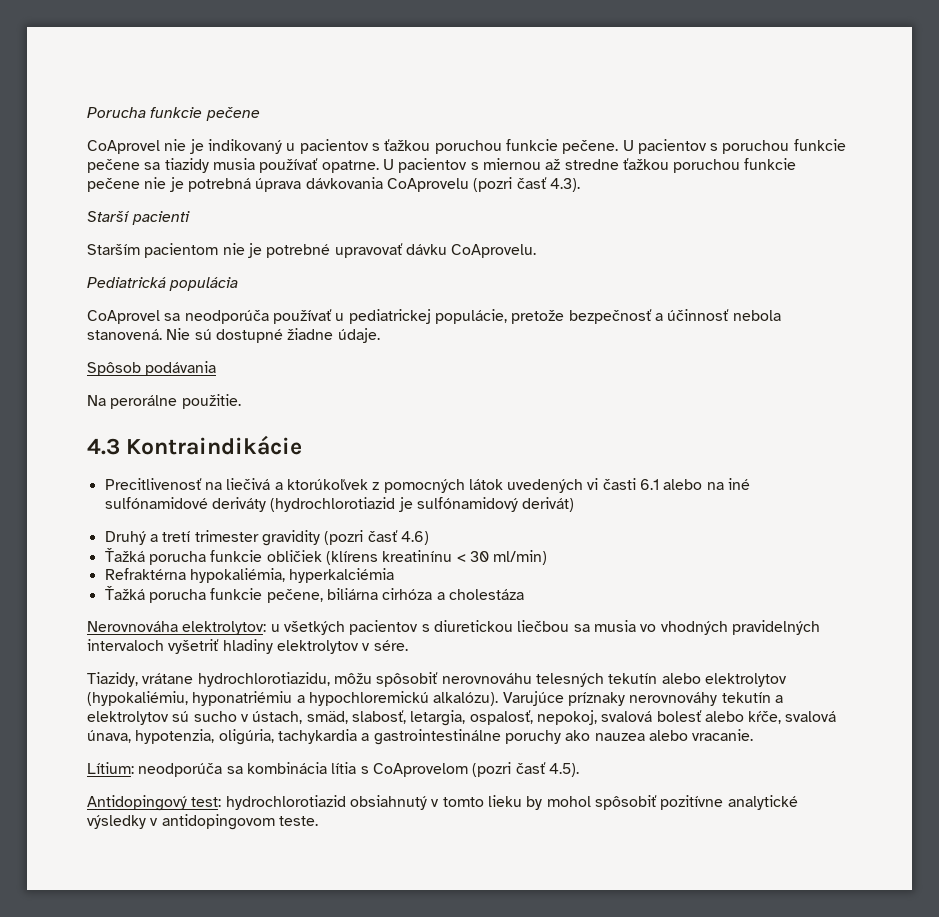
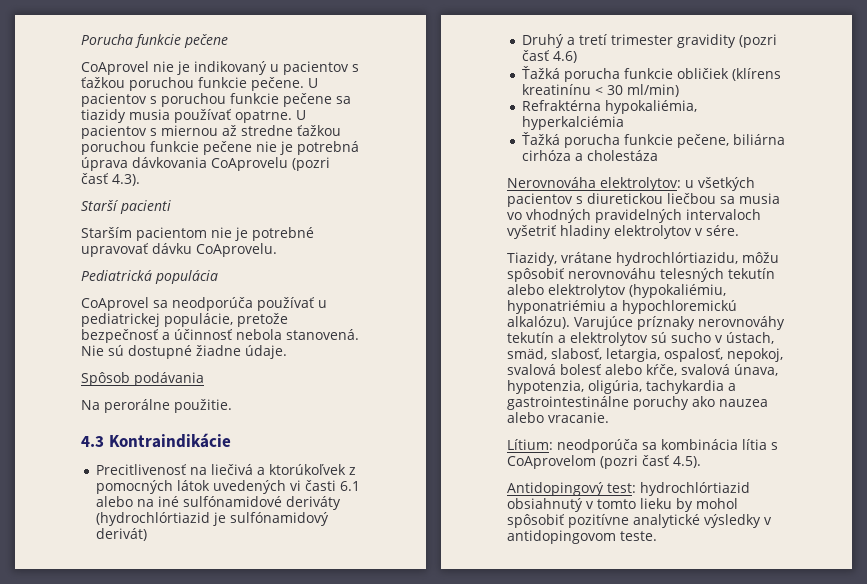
- Precitlivenosť na liečivá a ktorúkoľvek z pomocných látok uvedených vi časti 6.1 alebo na iné sulfónamidové deriváty (hydrochlorotiazid je sulfónamidový derivát)
+ Precitlivenosť na liečivá a ktorúkoľvek z pomocných látok uvedených vi časti 6.1 alebo na iné sulfónamidové deriváty (hydrochlórtiazid je sulfónamidový derivát)
- Tiazidy, vrátane hydrochlorotiazidu, môžu spôsobiť nerovnováhu telesných tekutín alebo elektrolytov (hypokaliémiu, hyponatriémiu a hypochloremickú alkalózu).
+ Tiazidy, vrátane hydrochlórtiazidu, môžu spôsobiť nerovnováhu telesných tekutín alebo elektrolytov (hypokaliémiu, hyponatriémiu a hypochloremickú alkalózu).
- Antidopingový test: hydrochlorotiazid obsiahnutý v tomto lieku by mohol spôsobiť pozitívne analytické výsledky v antidopingovom teste.
+ Antidopingový test: hydrochlórtiazid obsiahnutý v tomto lieku by mohol spôsobiť pozitívne analytické výsledky v antidopingovom teste.

